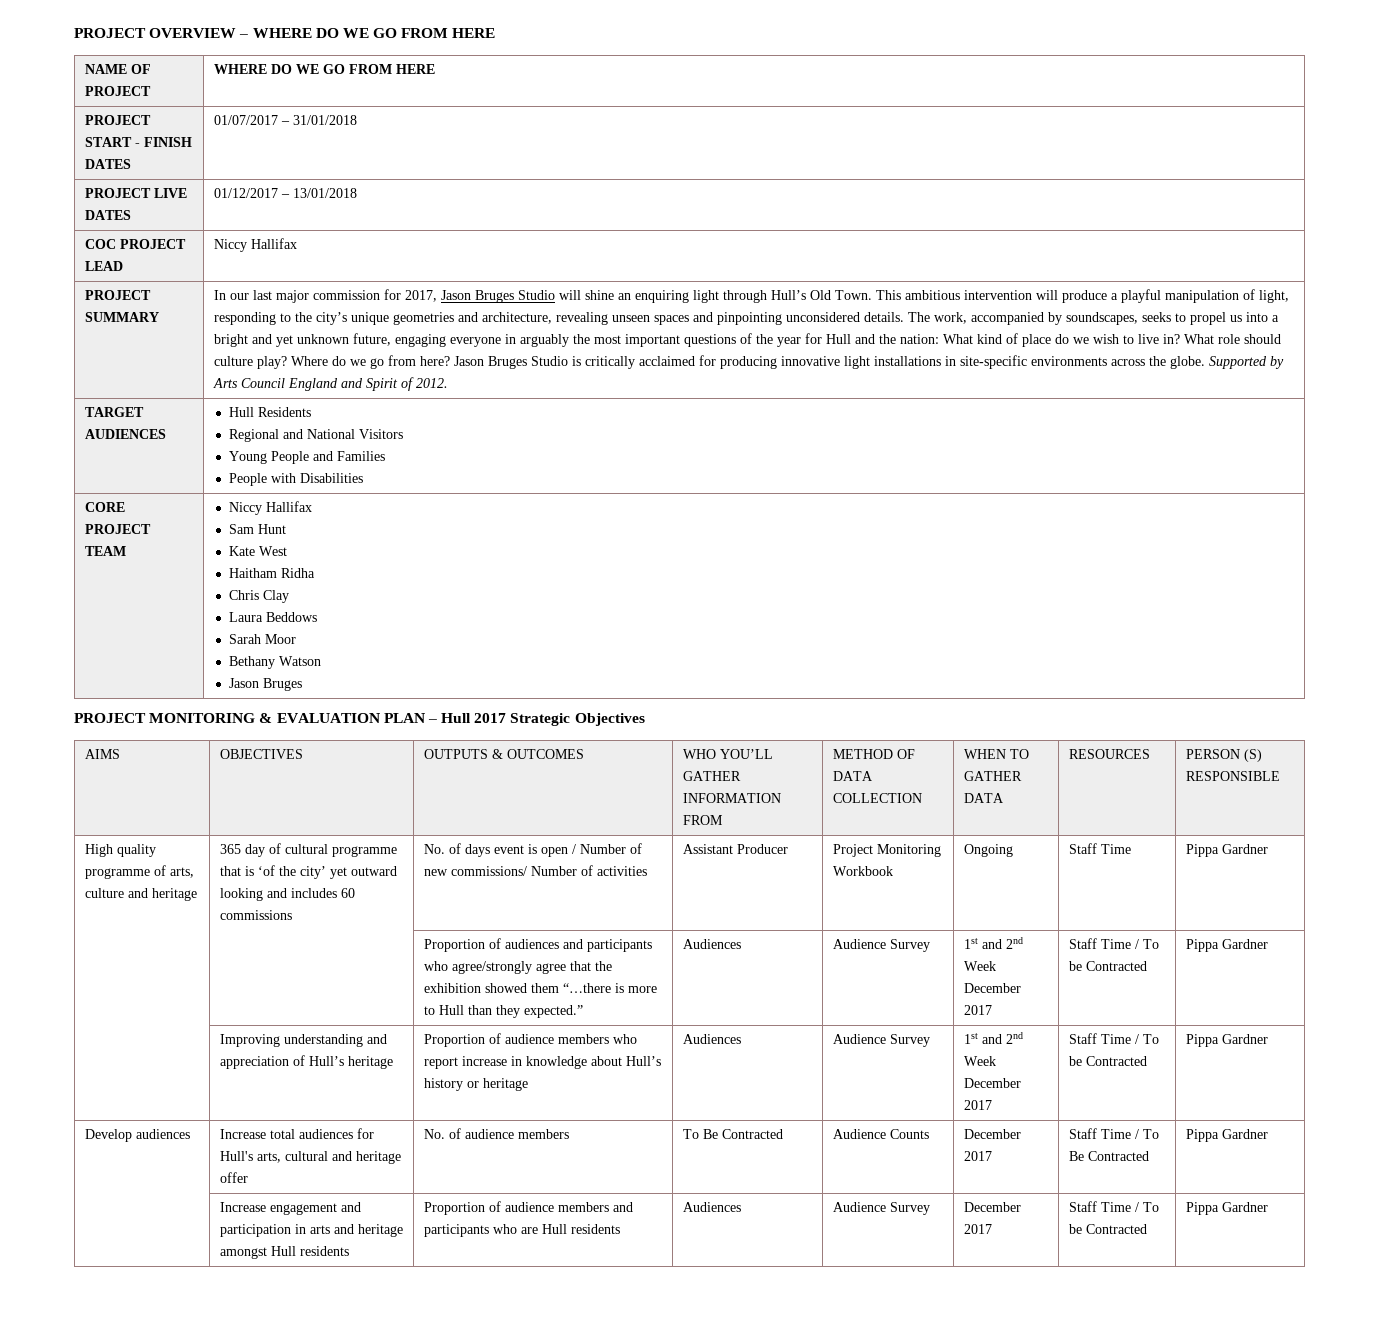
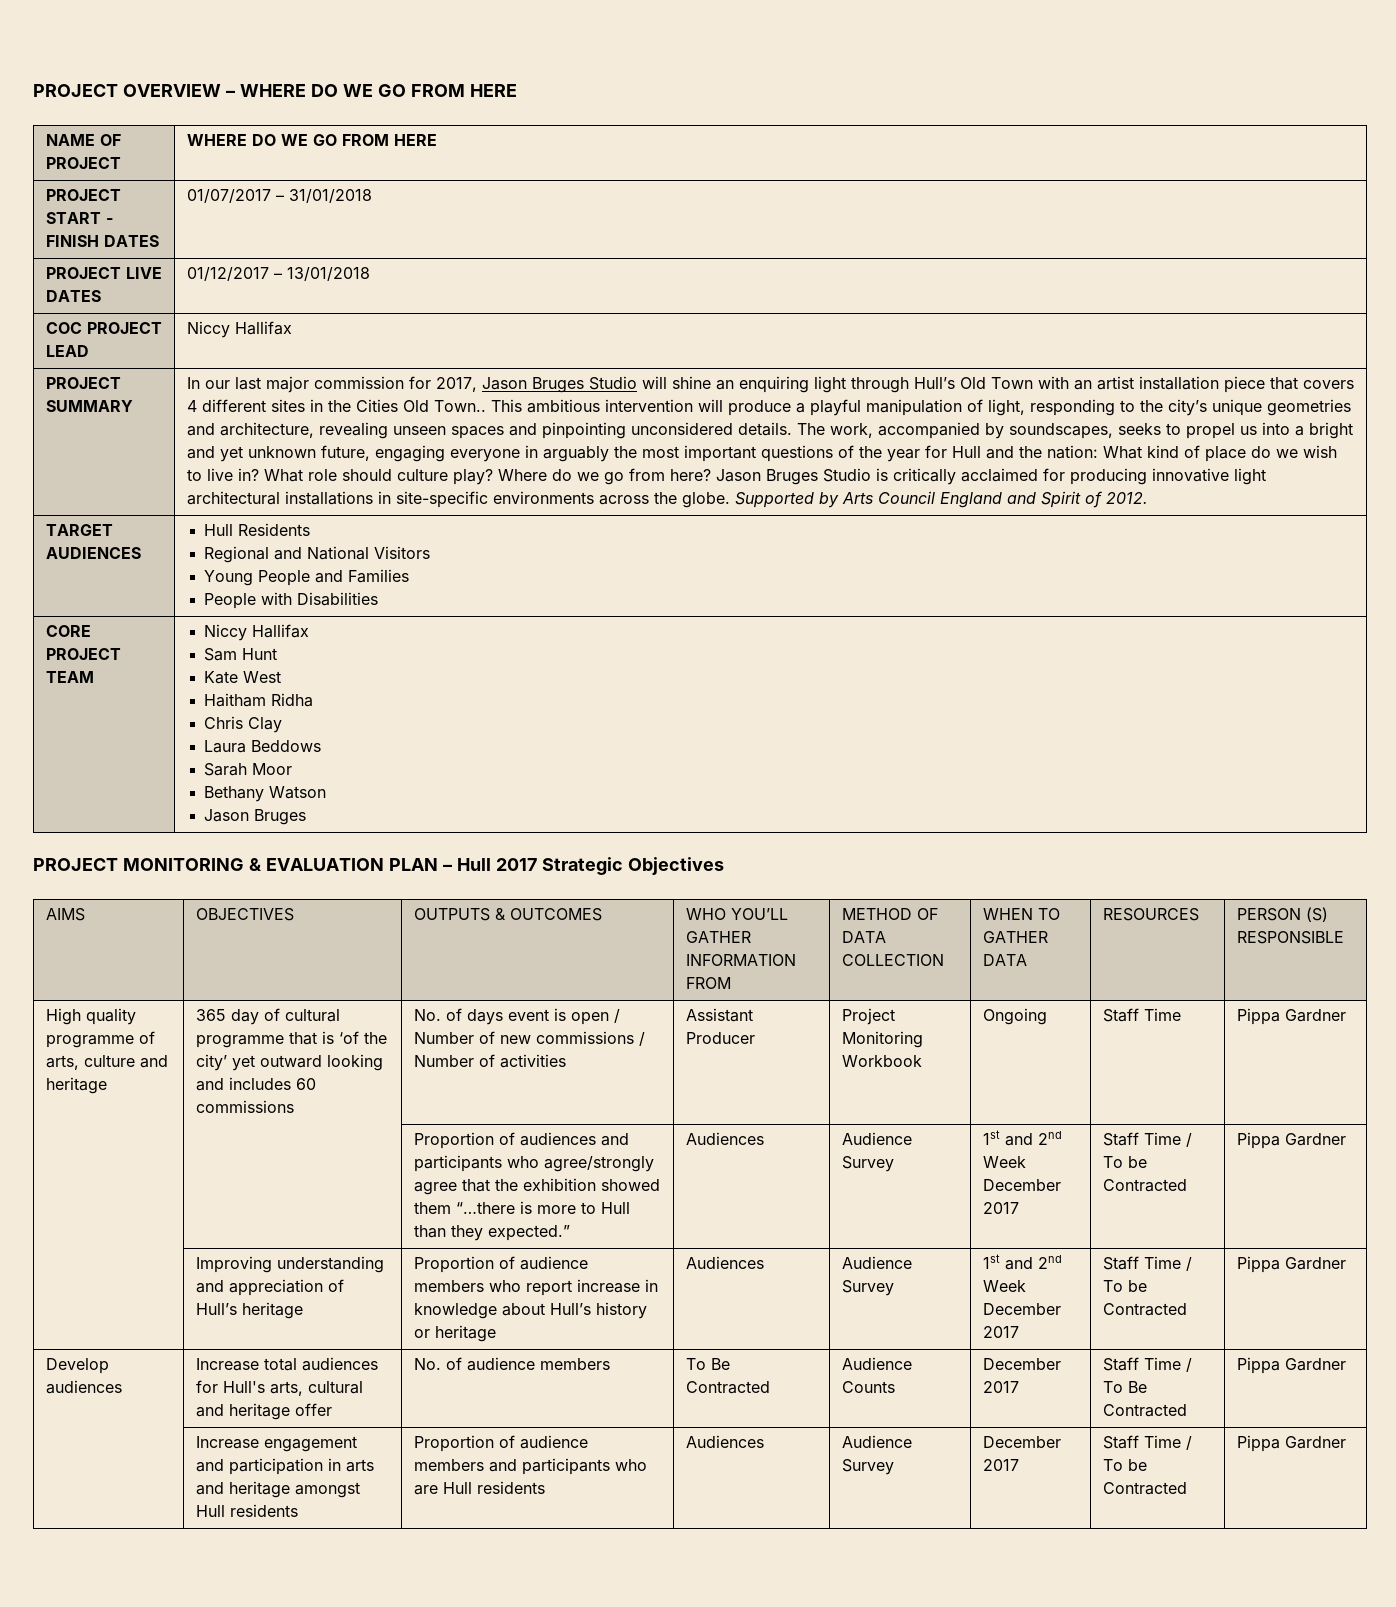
- In our last major commission for 2017, Jason Bruges Studio will shine an enquiring light through Hull’s Old Town.
+ In our last major commission for 2017, Jason Bruges Studio will shine an enquiring light through Hull’s Old Town with an artist installation piece that covers 4 different sites in the Cities Old Town..
- Jason Bruges Studio is critically acclaimed for producing innovative light installations in site-specific environments across the globe.
+ Jason Bruges Studio is critically acclaimed for producing innovative light architectural installations in site-specific environments across the globe.
- No. of days event is open / Number of new commissions/ Number of activities
+ No. of days event is open / Number of new commissions / Number of activities

